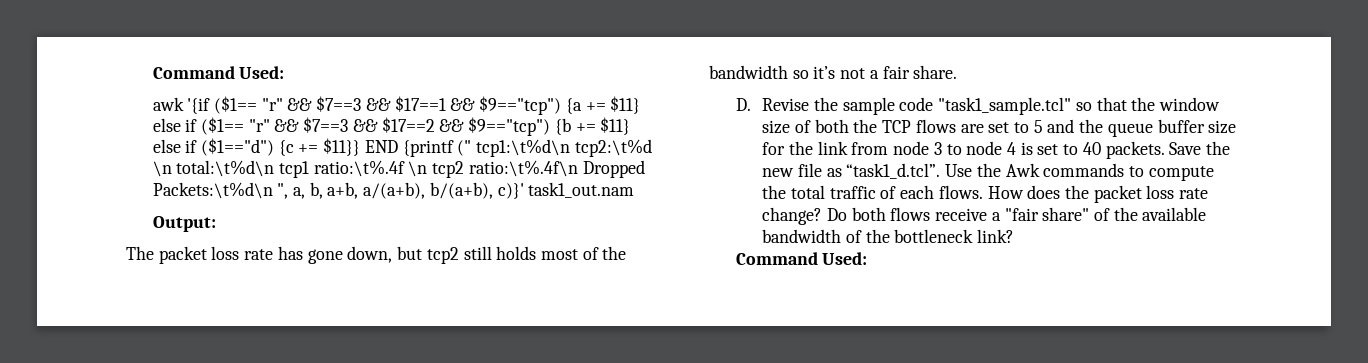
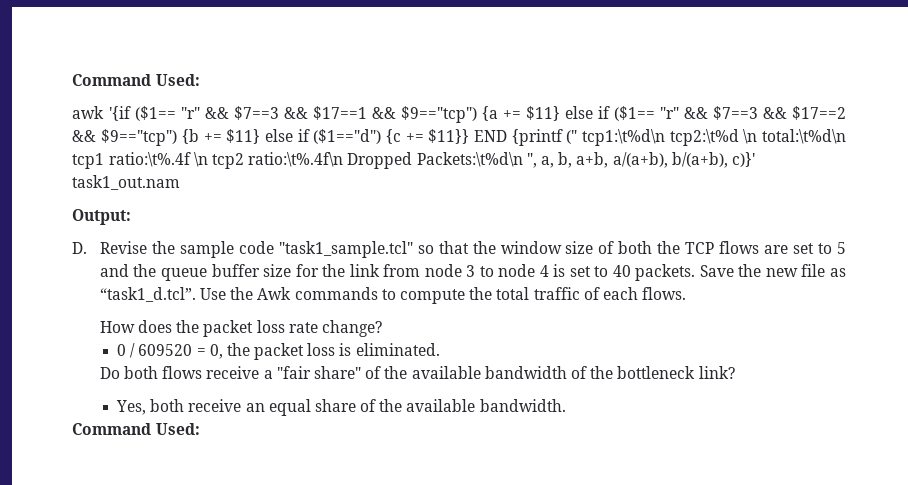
- The packet loss rate has gone down, but tcp2 still holds most of the bandwidth so it’s not a fair share.
- Save the new file as “task1_d.tcl”. Use the Awk commands to compute the total traffic of each flows. How does the packet loss rate change? Do both flows receive a "fair share" of the available bandwidth of the bottleneck link?
+ Save the new file as “task1_d.tcl”. Use the Awk commands to compute the total traffic of each flows.
+ How does the packet loss rate change?
+ 0 / 609520 = 0, the packet loss is eliminated.
+ Do both flows receive a "fair share" of the available bandwidth of the bottleneck link?
+ Yes, both receive an equal share of the available bandwidth.

